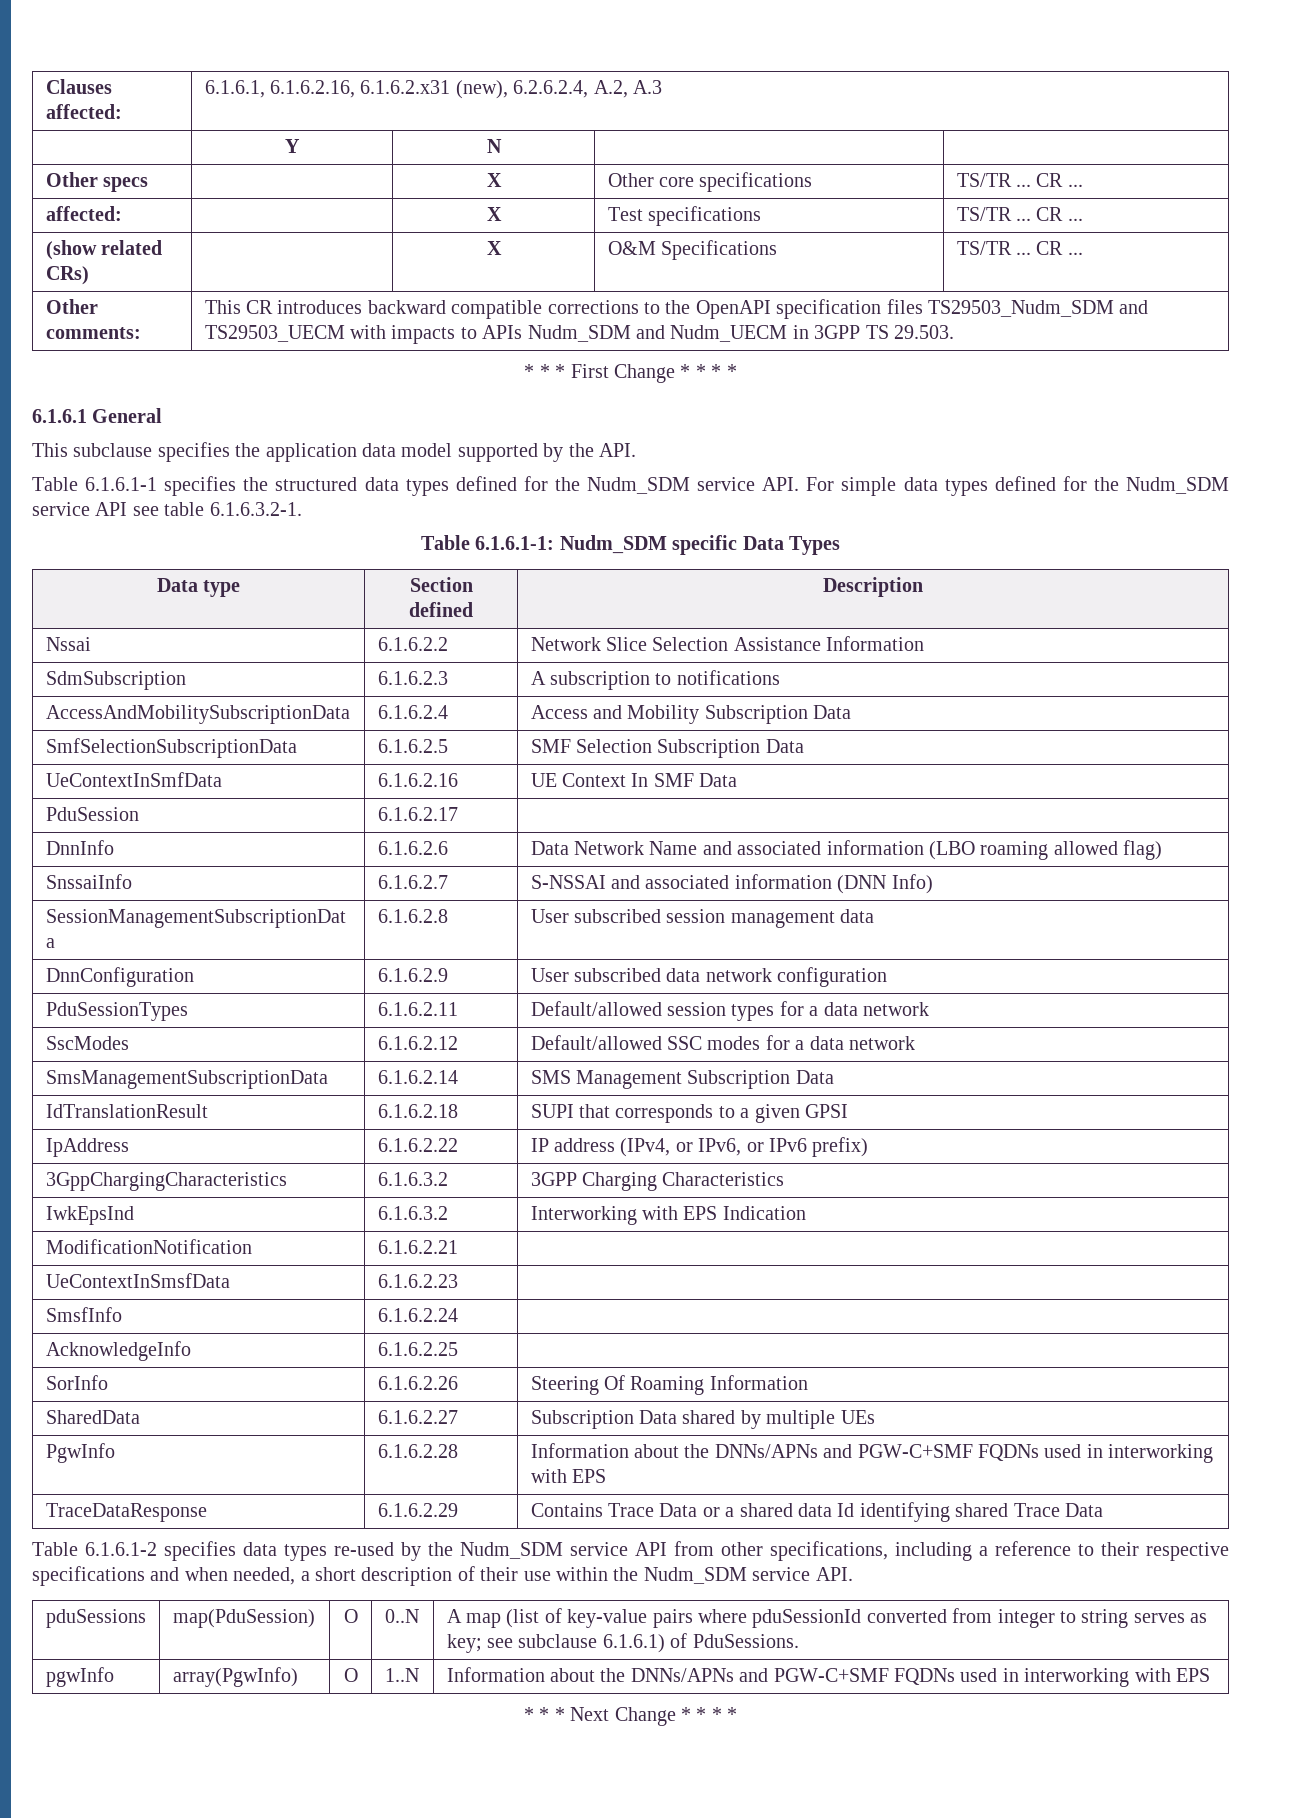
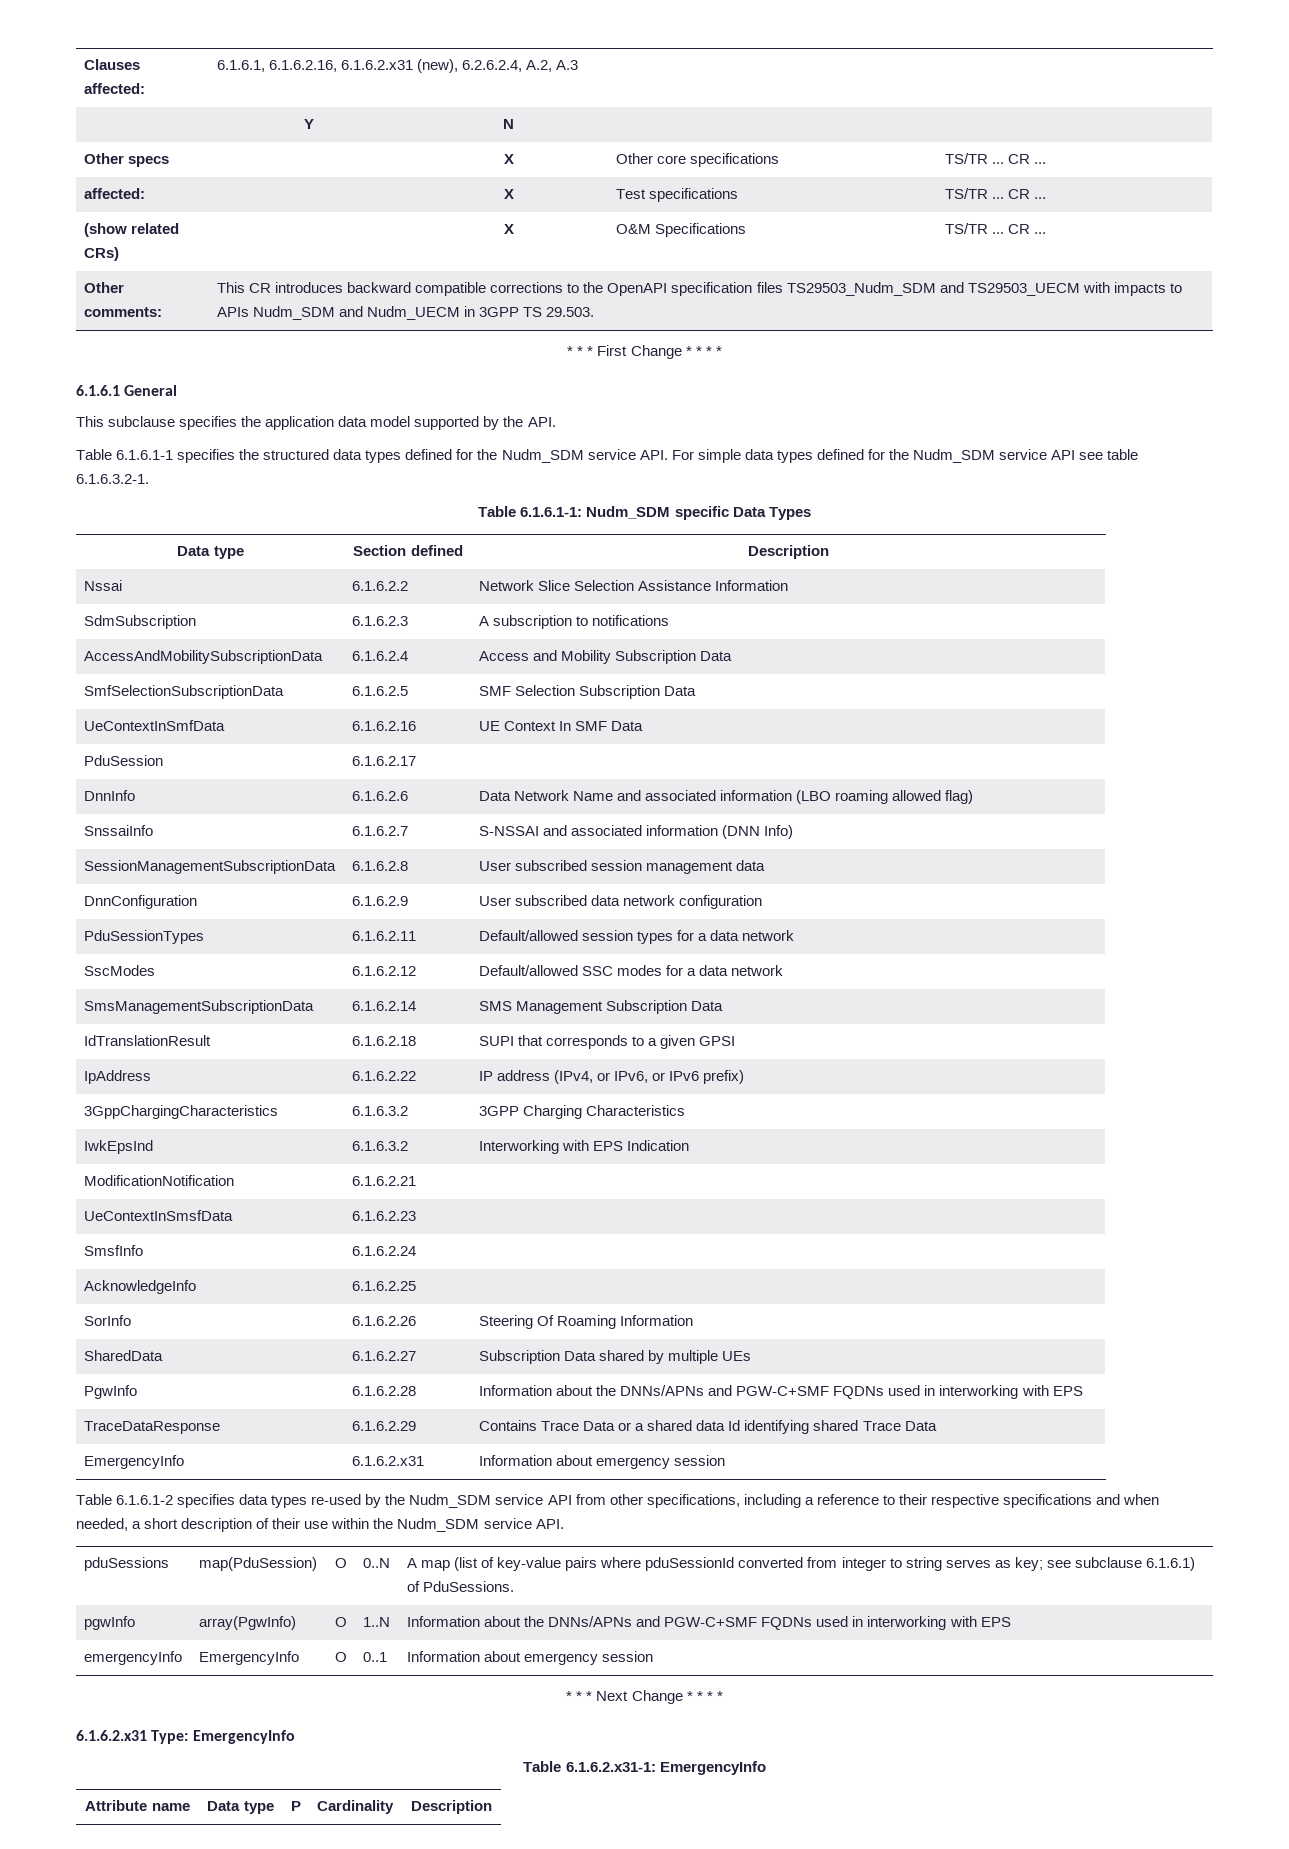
+ EmergencyInfo | 6.1.6.2.x31 | Information about emergency session
+ emergencyInfo | EmergencyInfo | O | 0..1 | Information about emergency session
+ 6.1.6.2.x31 Type: EmergencyInfo
+ Table 6.1.6.2.x31-1: EmergencyInfo
+ Attribute name | Data type | P | Cardinality | Description

